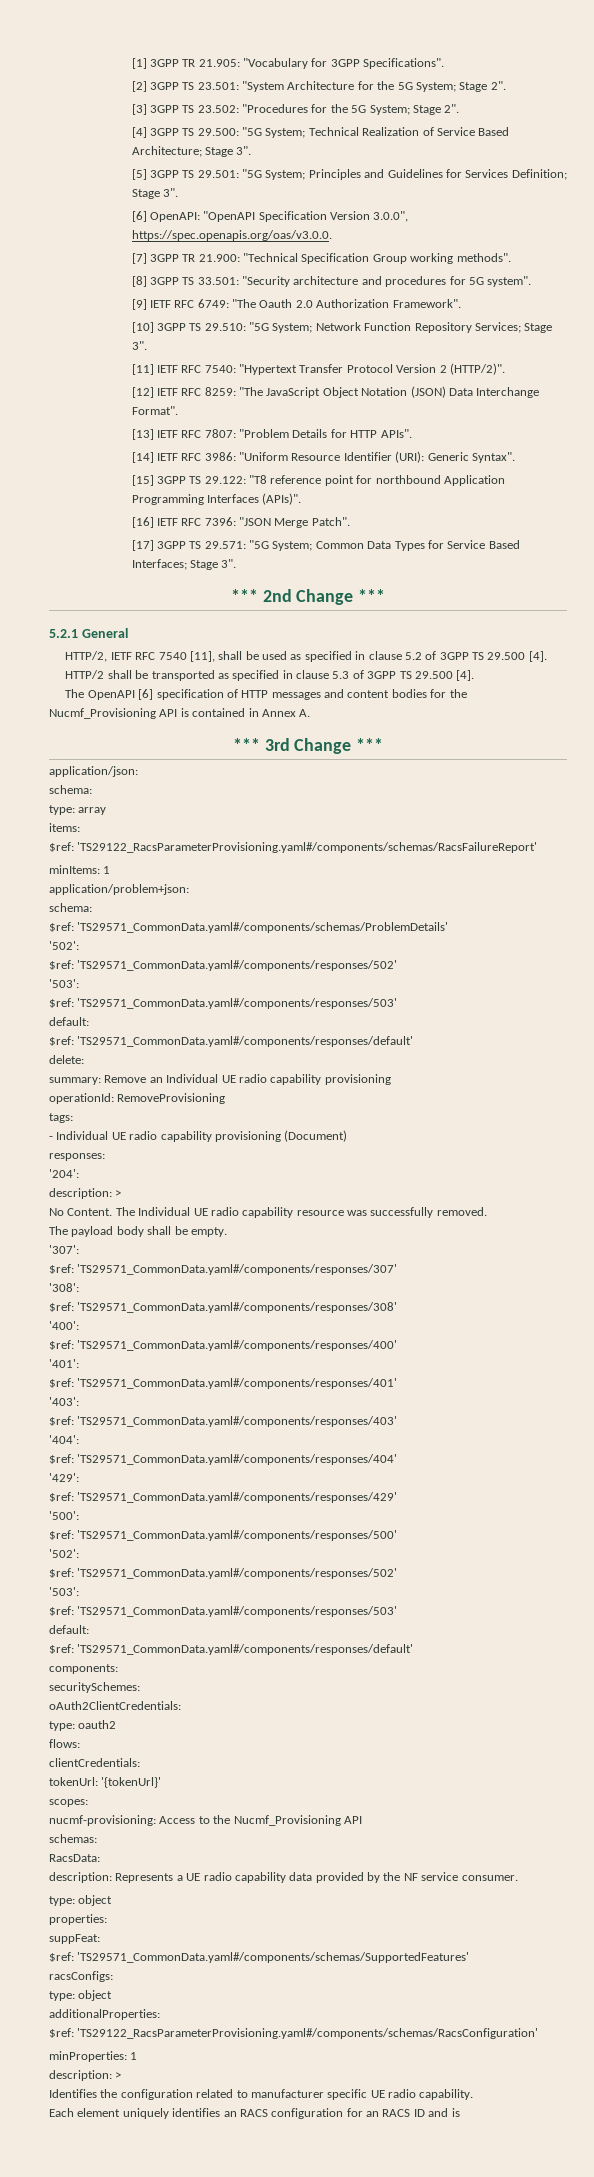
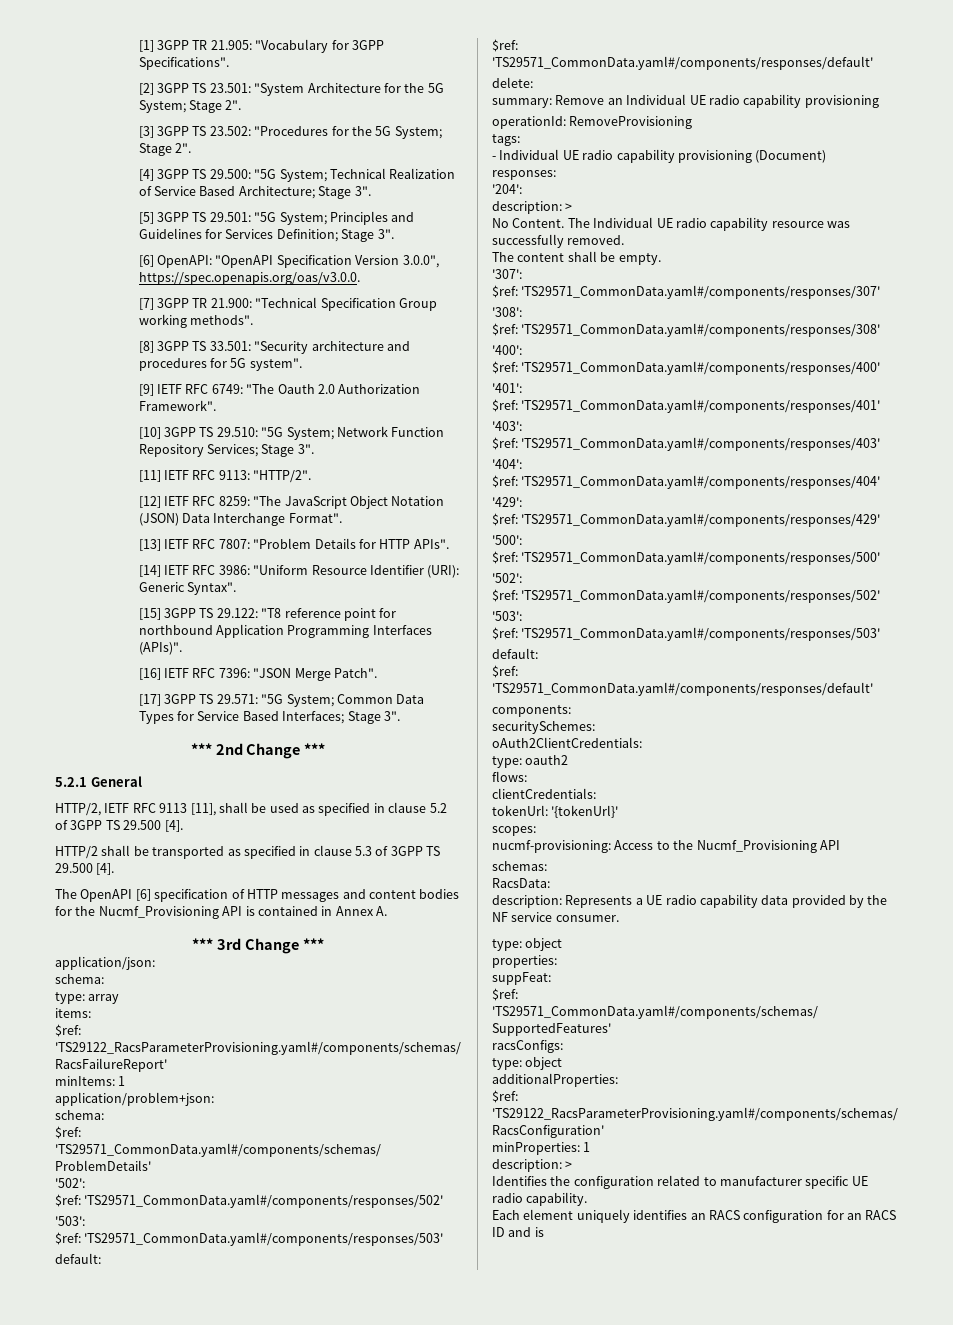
- [11] IETF RFC 7540: "Hypertext Transfer Protocol Version 2 (HTTP/2)".
+ [11] IETF RFC 9113: "HTTP/2".
- HTTP/2, IETF RFC 7540 [11], shall be used as specified in clause 5.2 of 3GPP TS 29.500 [4].
+ HTTP/2, IETF RFC 9113 [11], shall be used as specified in clause 5.2 of 3GPP TS 29.500 [4].
- The payload body shall be empty.
+ The content shall be empty.

